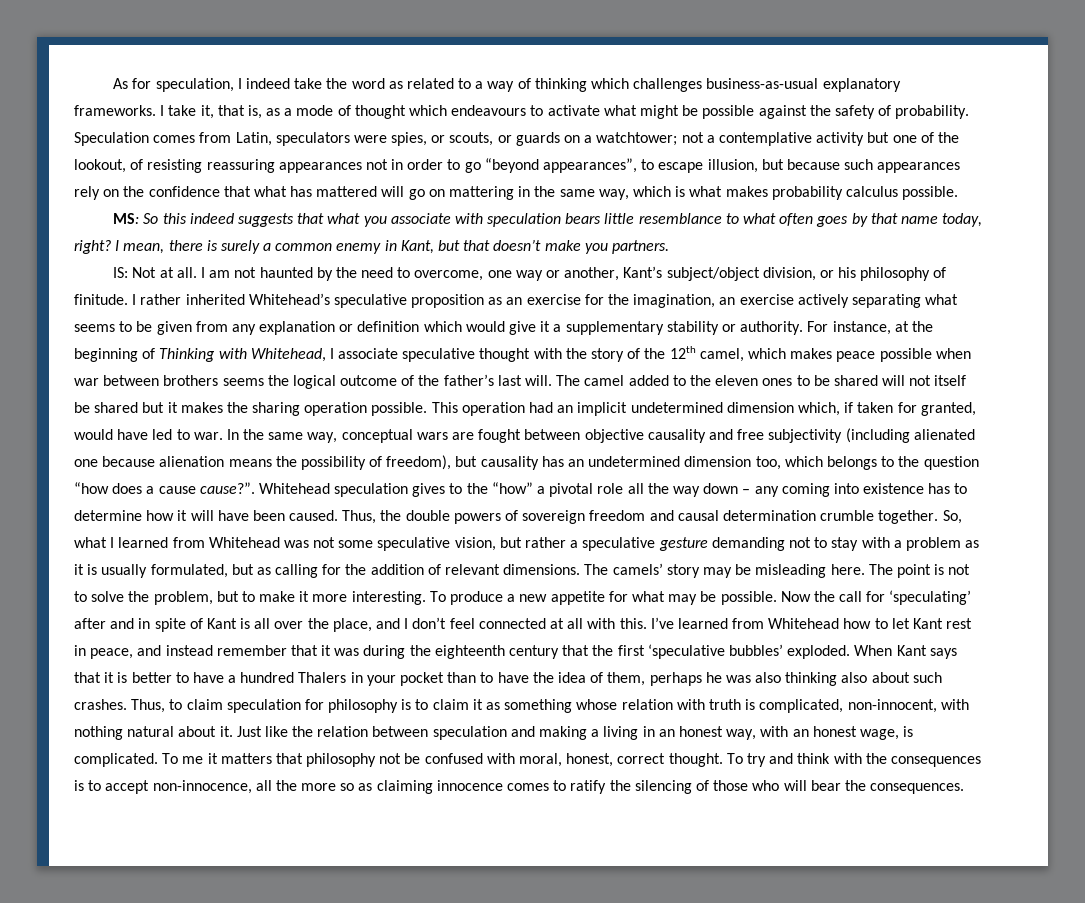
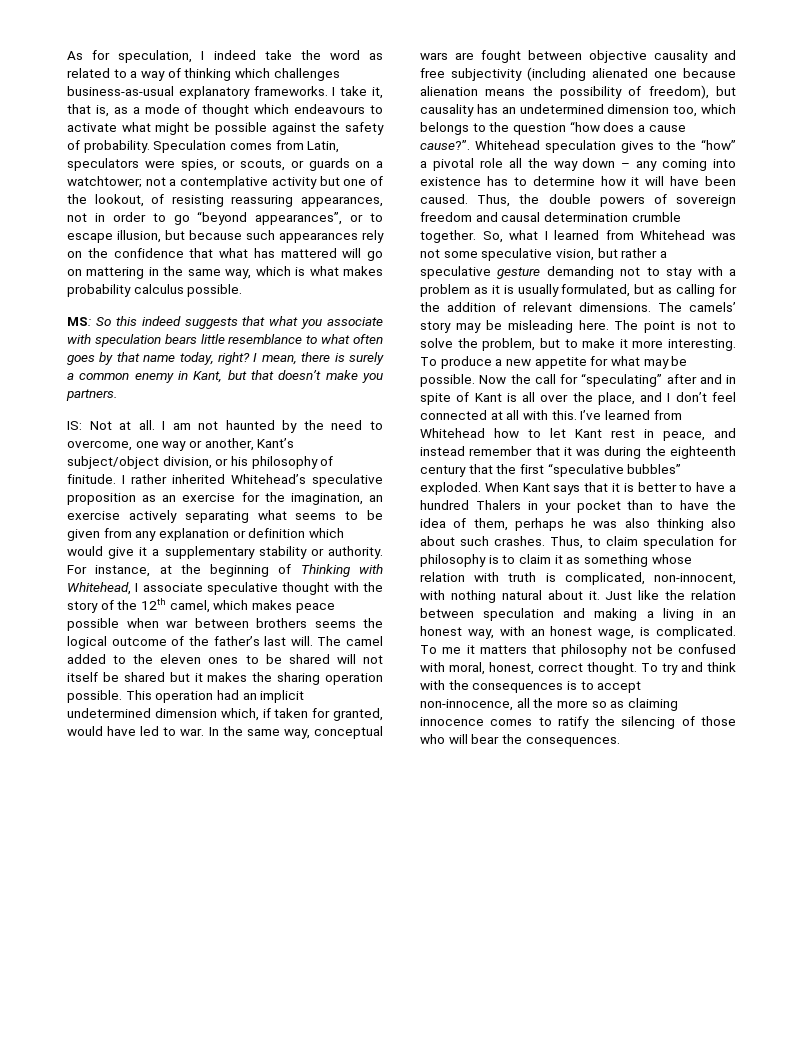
- not a contemplative activity but one of the lookout, of resisting reassuring appearances not in order to go “beyond appearances”, to escape illusion, but because such appearances rely on the confidence that what has mattered will go on mattering in the same way, which is what makes probability calculus possible.
+ not a contemplative activity but one of the lookout, of resisting reassuring appearances, not in order to go “beyond appearances”, or to escape illusion, but because such appearances rely on the confidence that what has mattered will go on mattering in the same way, which is what makes probability calculus possible.
- Now the call for ‘speculating’ after and in spite of Kant is all over the place, and I don’t feel connected at all with this.
+ Now the call for “speculating” after and in spite of Kant is all over the place, and I don’t feel connected at all with this.
- I’ve learned from Whitehead how to let Kant rest in peace, and instead remember that it was during the eighteenth century that the first ‘speculative bubbles’ exploded.
+ I’ve learned from Whitehead how to let Kant rest in peace, and instead remember that it was during the eighteenth century that the first “speculative bubbles” exploded.

